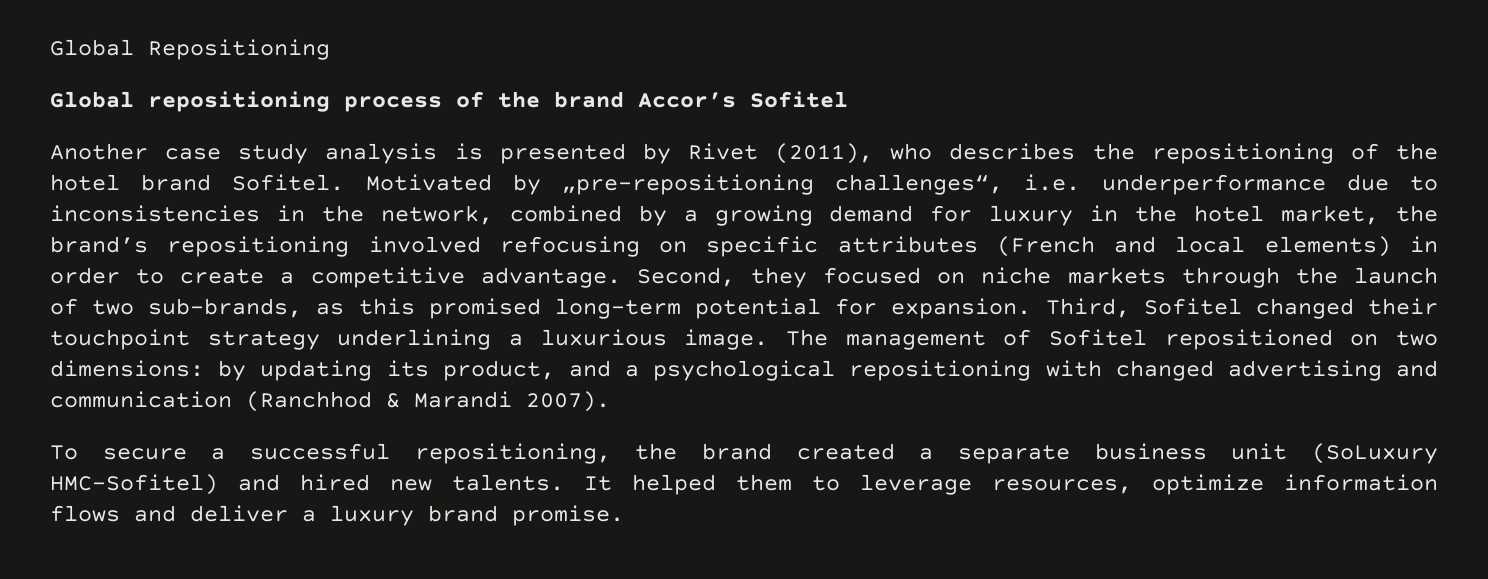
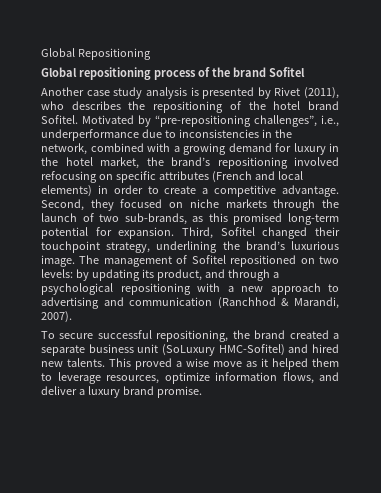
- Global repositioning process of the brand Accor’s Sofitel
+ Global repositioning process of the brand Sofitel
- Motivated by „pre-repositioning challenges“, i.e. underperformance due to inconsistencies in the network, combined by a growing demand for luxury in the hotel market, the brand’s repositioning involved refocusing on specific attributes (French and local elements) in order to create a competitive advantage.
+ Motivated by “pre-repositioning challenges”, i.e., underperformance due to inconsistencies in the network, combined with a growing demand for luxury in the hotel market, the brand’s repositioning involved refocusing on specific attributes (French and local elements) in order to create a competitive advantage.
- Third, Sofitel changed their touchpoint strategy underlining a luxurious image.
+ Third, Sofitel changed their touchpoint strategy, underlining the brand’s luxurious image.
- The management of Sofitel repositioned on two dimensions: by updating its product, and a psychological repositioning with changed advertising and communication (Ranchhod & Marandi 2007).
+ The management of Sofitel repositioned on two levels: by updating its product, and through a psychological repositioning with a new approach to advertising and communication (Ranchhod & Marandi, 2007).
- To secure a successful repositioning, the brand created a separate business unit (SoLuxury HMC-Sofitel) and hired new talents.
+ To secure successful repositioning, the brand created a separate business unit (SoLuxury HMC-Sofitel) and hired new talents.
- It helped them to leverage resources, optimize information flows and deliver a luxury brand promise.
+ This proved a wise move as it helped them to leverage resources, optimize information flows, and deliver a luxury brand promise.

